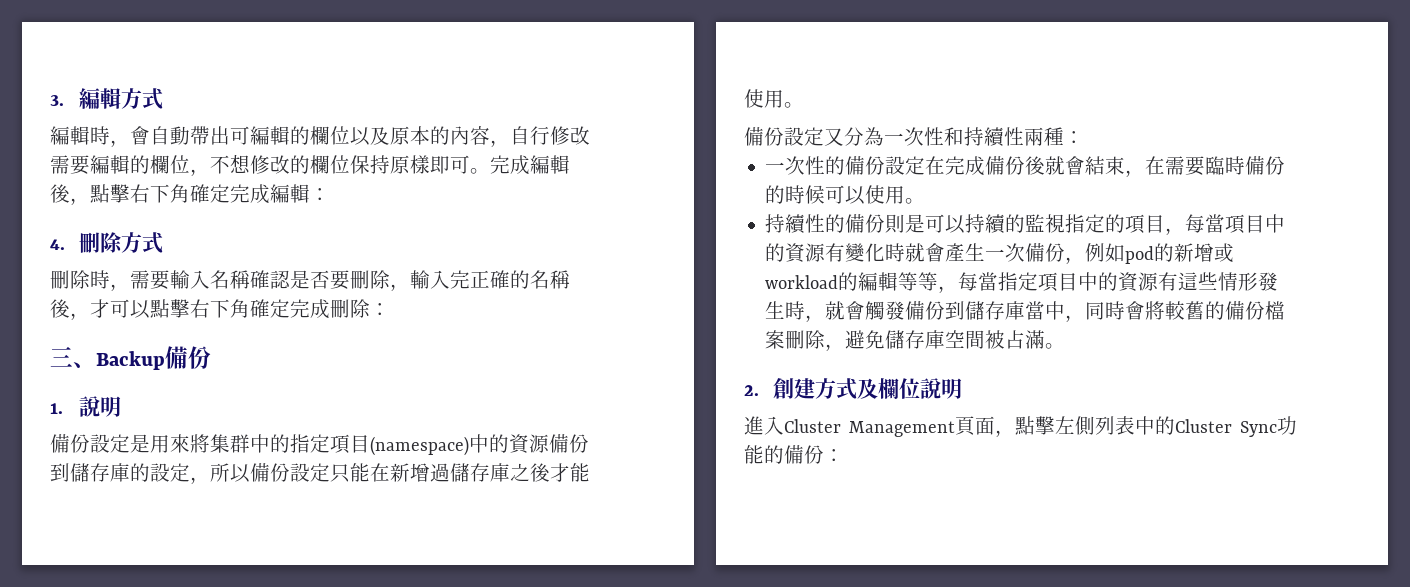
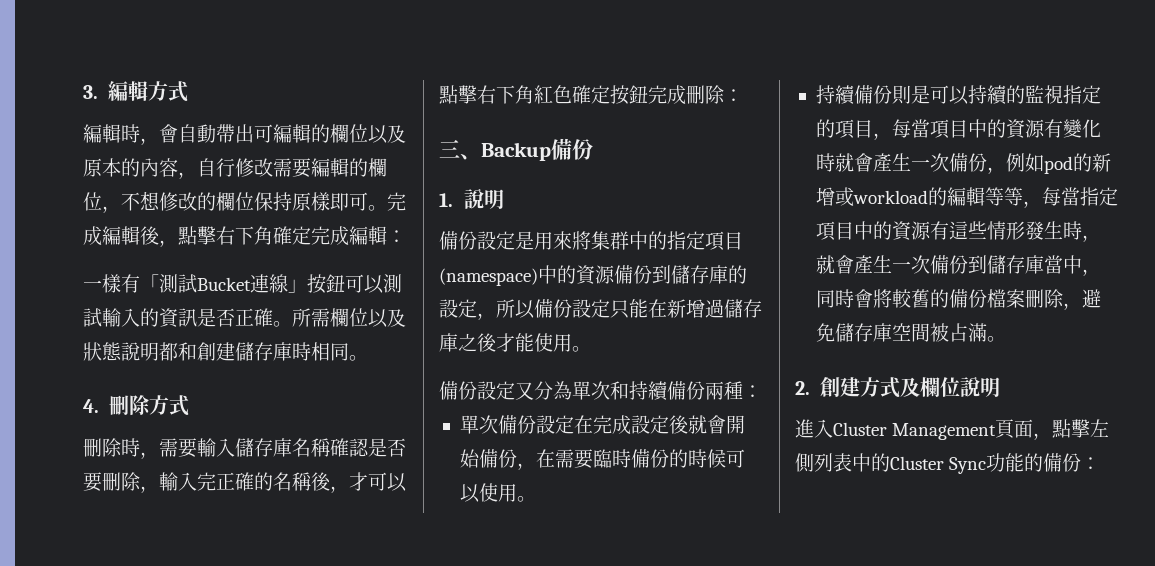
+ 一樣有「測試Bucket連線」按鈕可以測試輸入的資訊是否正確。所需欄位以及狀態說明都和創建儲存庫時相同。
- 刪除時，需要輸入名稱確認是否要刪除，輸入完正確的名稱後，才可以點擊右下角確定完成刪除：
+ 刪除時，需要輸入儲存庫名稱確認是否要刪除，輸入完正確的名稱後，才可以點擊右下角紅色確定按鈕完成刪除：
- 備份設定又分為一次性和持續性兩種：
+ 備份設定又分為單次和持續備份兩種：
- 一次性的備份設定在完成備份後就會結束，在需要臨時備份的時候可以使用。
+ 單次備份設定在完成設定後就會開始備份，在需要臨時備份的時候可以使用。
- 持續性的備份則是可以持續的監視指定的項目，每當項目中的資源有變化時就會產生一次備份，例如pod的新增或workload的編輯等等，每當指定項目中的資源有這些情形發生時，就會觸發備份到儲存庫當中，同時會將較舊的備份檔案刪除，避免儲存庫空間被占滿。
+ 持續備份則是可以持續的監視指定的項目，每當項目中的資源有變化時就會產生一次備份，例如pod的新增或workload的編輯等等，每當指定項目中的資源有這些情形發生時，就會產生一次備份到儲存庫當中，同時會將較舊的備份檔案刪除，避免儲存庫空間被占滿。

